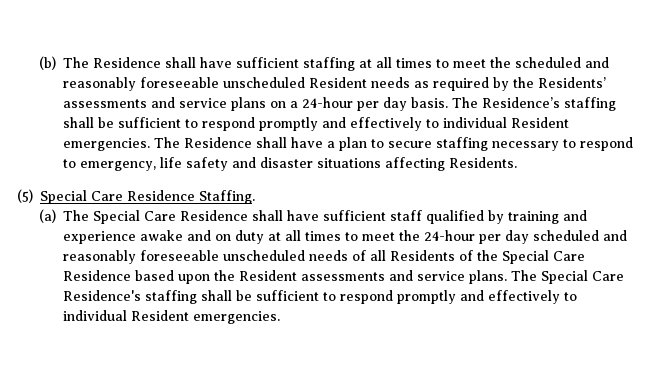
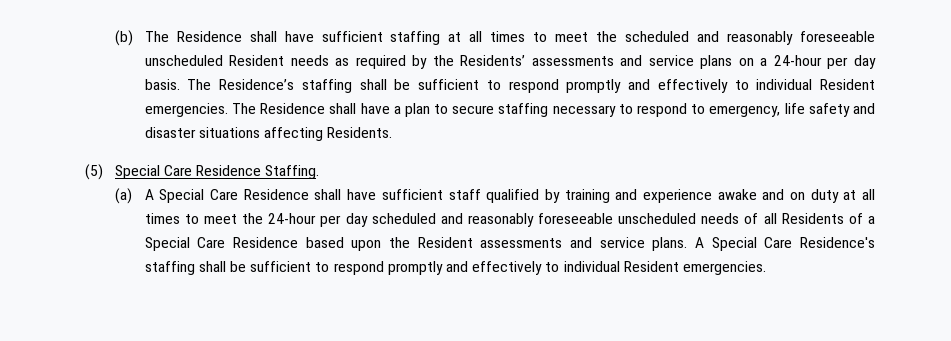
- (a) The Special Care Residence shall have sufficient staff qualified by training and experience awake and on duty at all times to meet the 24-hour per day scheduled and reasonably foreseeable unscheduled needs of all Residents of the Special Care Residence based upon the Resident assessments and service plans.
+ (a) A Special Care Residence shall have sufficient staff qualified by training and experience awake and on duty at all times to meet the 24-hour per day scheduled and reasonably foreseeable unscheduled needs of all Residents of a Special Care Residence based upon the Resident assessments and service plans.
- The Special Care Residence's staffing shall be sufficient to respond promptly and effectively to individual Resident emergencies.
+ A Special Care Residence's staffing shall be sufficient to respond promptly and effectively to individual Resident emergencies.

